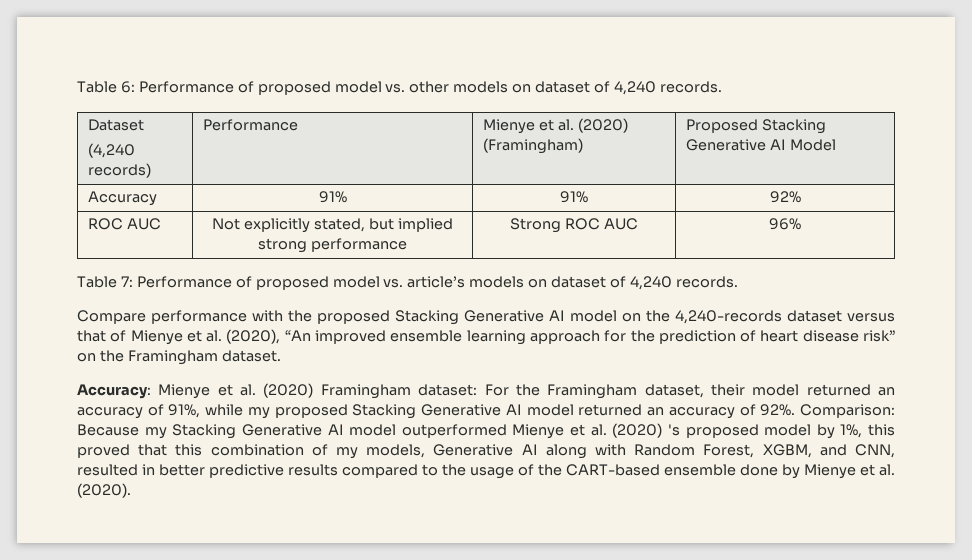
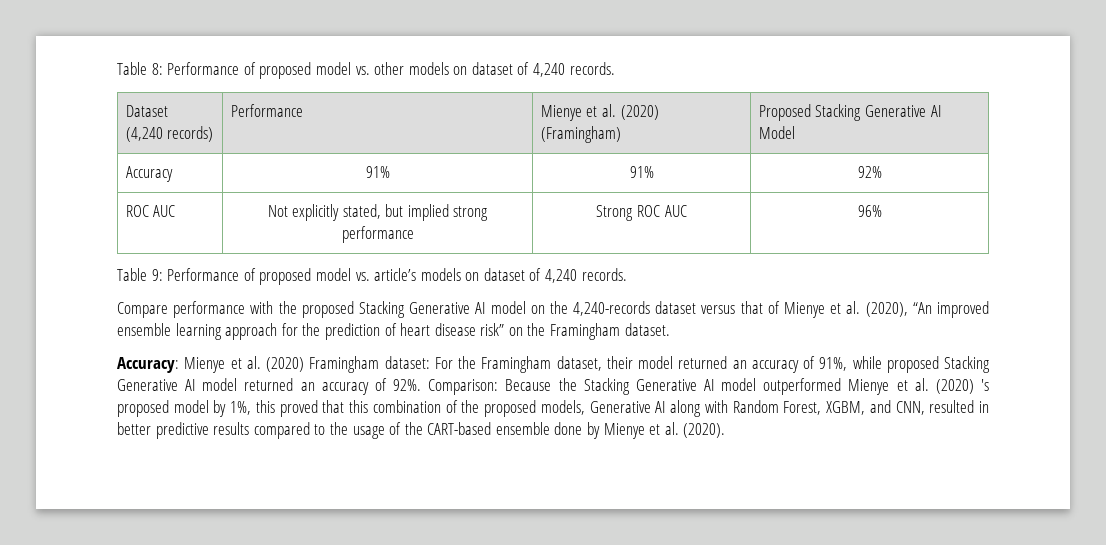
- Table 6: Performance of proposed model vs. other models on dataset of 4,240 records.
+ Table 8: Performance of proposed model vs. other models on dataset of 4,240 records.
- Table 7: Performance of proposed model vs. article’s models on dataset of 4,240 records.
+ Table 9: Performance of proposed model vs. article’s models on dataset of 4,240 records.
- Accuracy: Mienye et al. (2020) Framingham dataset: For the Framingham dataset, their model returned an accuracy of 91%, while my proposed Stacking Generative AI model returned an accuracy of 92%.
+ Accuracy: Mienye et al. (2020) Framingham dataset: For the Framingham dataset, their model returned an accuracy of 91%, while proposed Stacking Generative AI model returned an accuracy of 92%.
- Comparison: Because my Stacking Generative AI model outperformed Mienye et al. (2020) 's proposed model by 1%, this proved that this combination of my models, Generative AI along with Random Forest, XGBM, and CNN, resulted in better predictive results compared to the usage of the CART-based ensemble done by Mienye et al. (2020).
+ Comparison: Because the Stacking Generative AI model outperformed Mienye et al. (2020) 's proposed model by 1%, this proved that this combination of the proposed models, Generative AI along with Random Forest, XGBM, and CNN, resulted in better predictive results compared to the usage of the CART-based ensemble done by Mienye et al. (2020).

